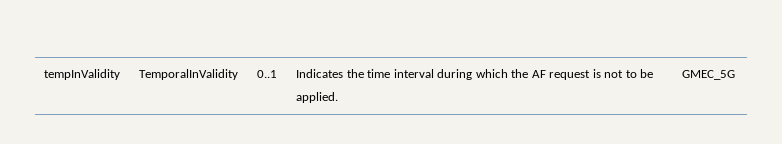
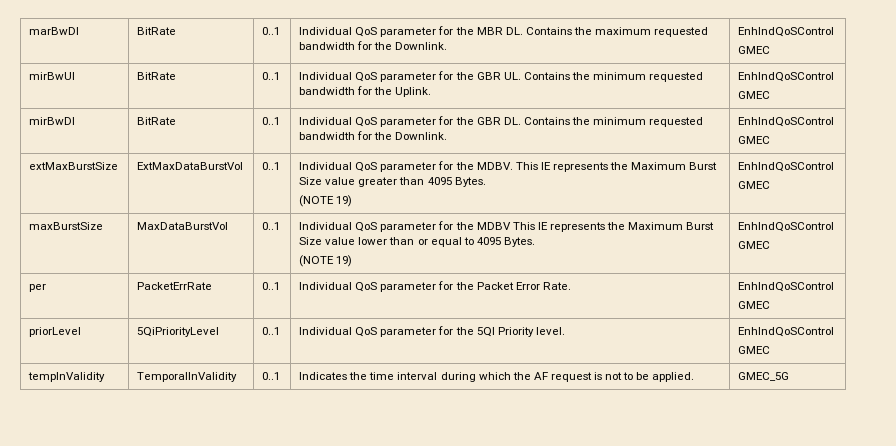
+ marBwDl | BitRate | 0..1 | Individual QoS parameter for the MBR DL. Contains the maximum requested bandwidth for the Downlink. | EnhIndQoSControl
+ GMEC
+ mirBwUl | BitRate | 0..1 | Individual QoS parameter for the GBR UL. Contains the minimum requested bandwidth for the Uplink. | EnhIndQoSControl
+ GMEC
+ mirBwDl | BitRate | 0..1 | Individual QoS parameter for the GBR DL. Contains the minimum requested bandwidth for the Downlink. | EnhIndQoSControl
+ GMEC
+ extMaxBurstSize | ExtMaxDataBurstVol | 0..1 | Individual QoS parameter for the MDBV. This IE represents the Maximum Burst Size value greater than 4095 Bytes.
+ (NOTE 19) | EnhIndQoSControl
+ GMEC
+ maxBurstSize | MaxDataBurstVol | 0..1 | Individual QoS parameter for the MDBV This IE represents the Maximum Burst Size value lower than or equal to 4095 Bytes.
+ (NOTE 19) | EnhIndQoSControl
+ GMEC
+ per | PacketErrRate | 0..1 | Individual QoS parameter for the Packet Error Rate. | EnhIndQoSControl
+ GMEC
+ priorLevel | 5QiPriorityLevel | 0..1 | Individual QoS parameter for the 5QI Priority level. | EnhIndQoSControl
+ GMEC

